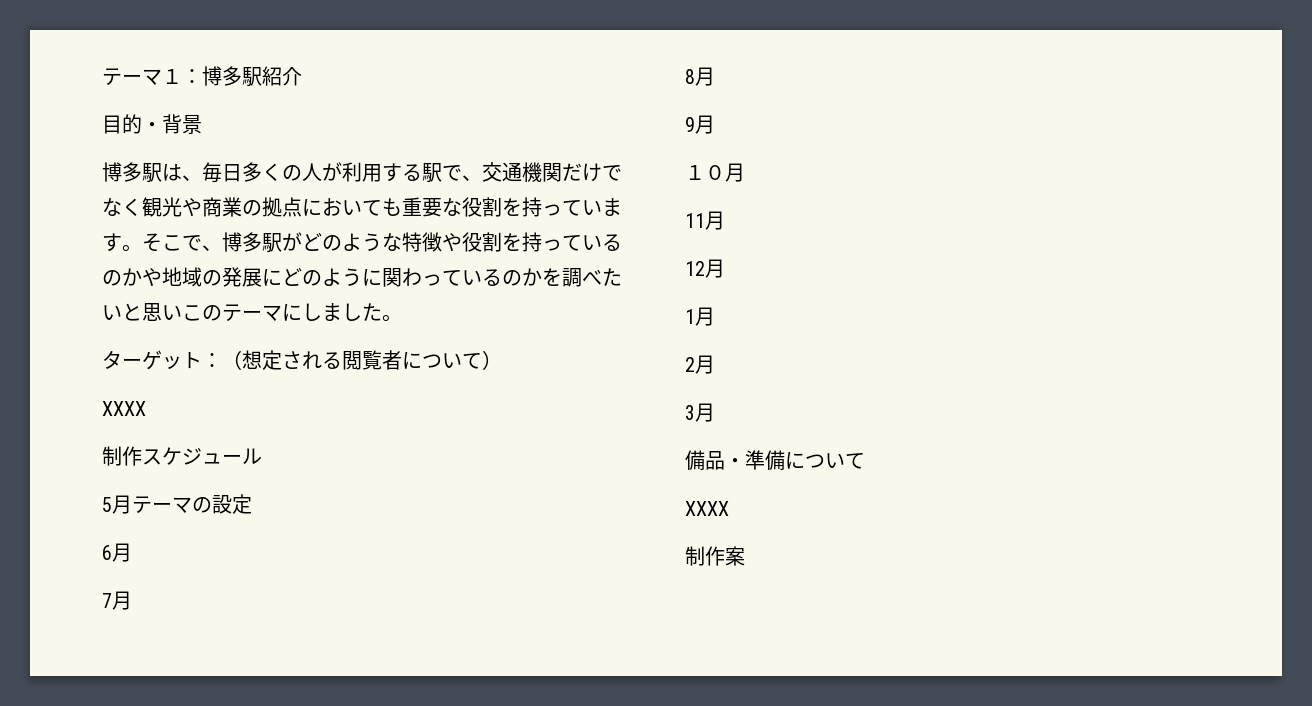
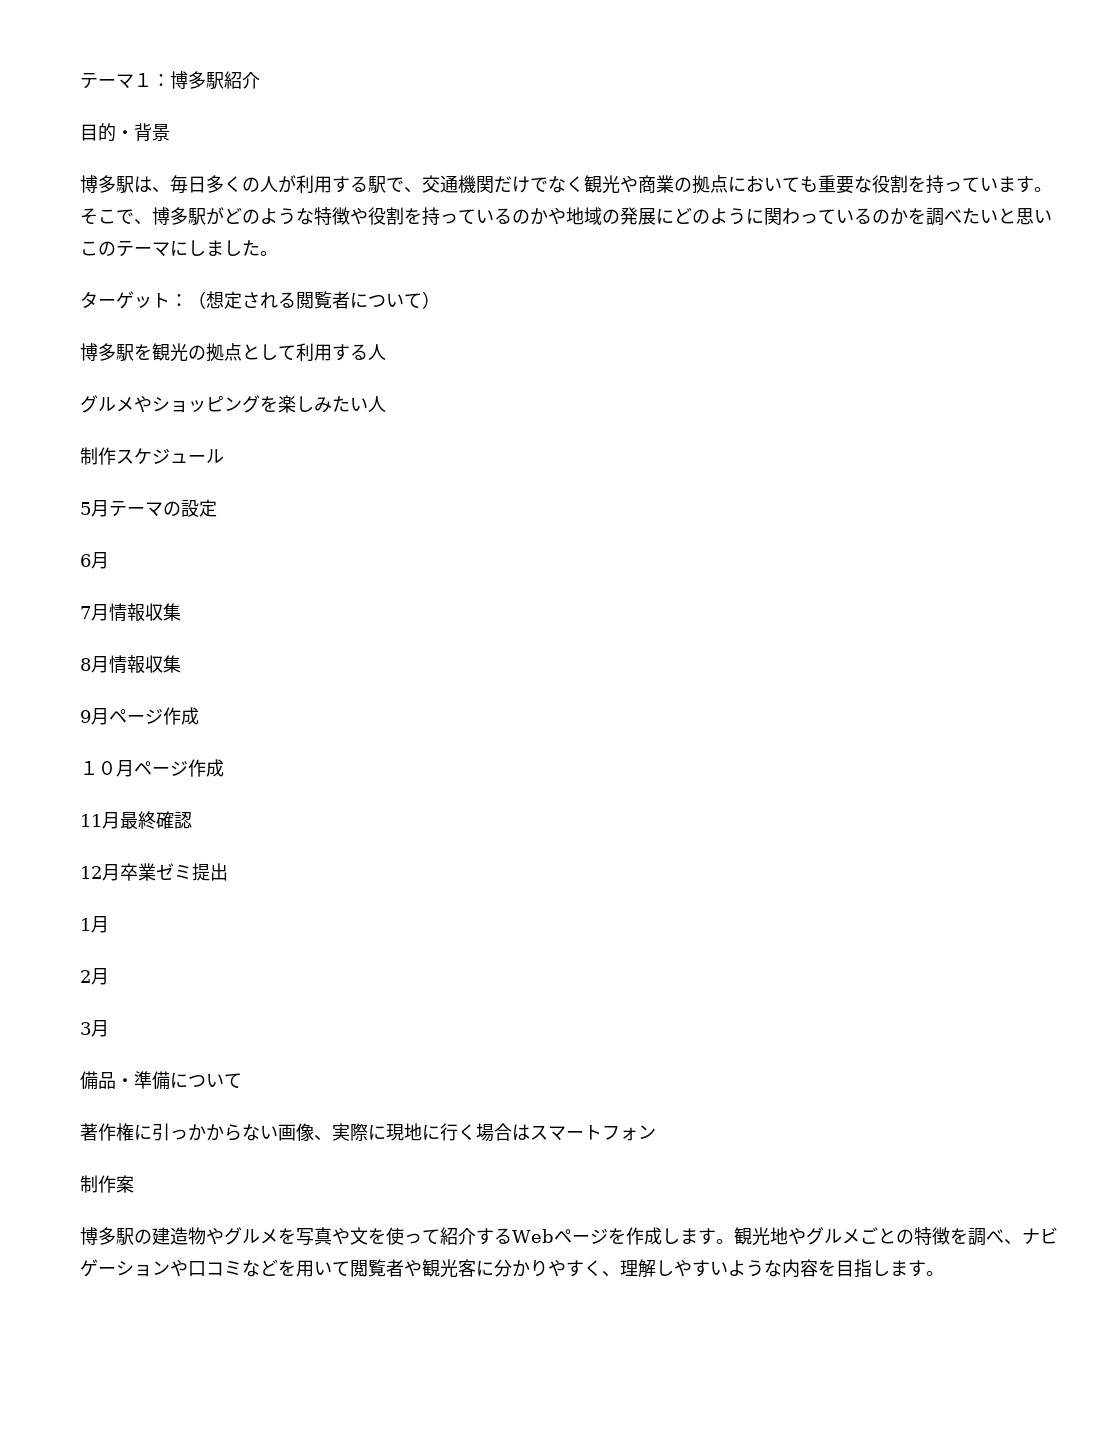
  ターゲット：（想定される閲覧者について）
- XXXX
+ 博多駅を観光の拠点として利用する人
+ グルメやショッピングを楽しみたい人
- 7月
+ 7月情報収集
- 8月
+ 8月情報収集
- 9月
+ 9月ページ作成
- １０月
+ １０月ページ作成
- 11月
+ 11月最終確認
- 12月
+ 12月卒業ゼミ提出
  備品・準備について
- XXXX
+ 著作権に引っかからない画像、実際に現地に行く場合はスマートフォン
  制作案
+ 博多駅の建造物やグルメを写真や文を使って紹介するWebページを作成します。観光地やグルメごとの特徴を調べ、ナビゲーションや口コミなどを用いて閲覧者や観光客に分かりやすく、理解しやすいような内容を目指します。

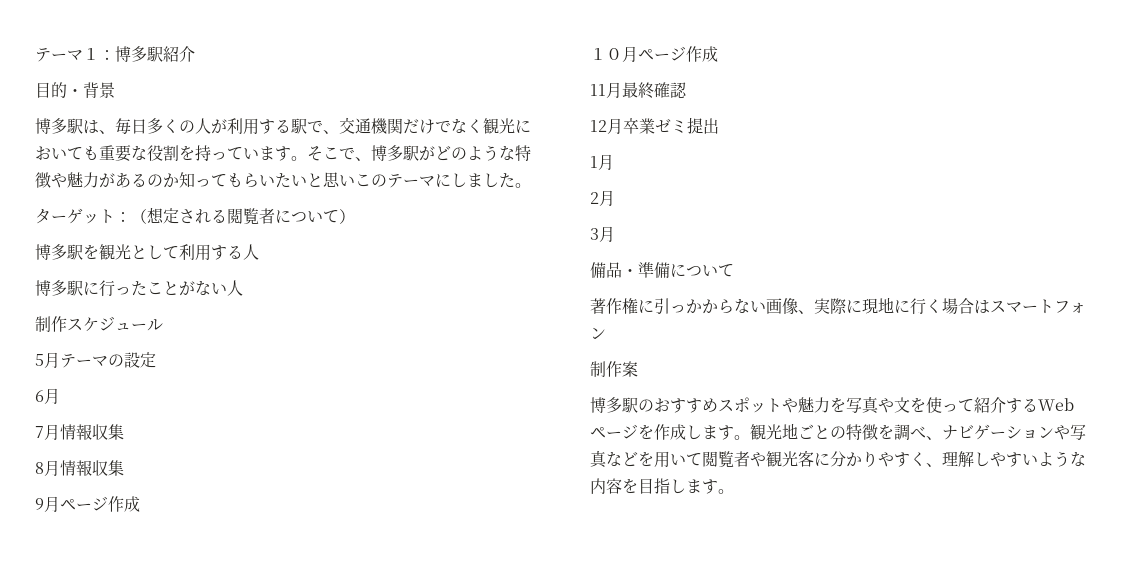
- 博多駅は、毎日多くの人が利用する駅で、交通機関だけでなく観光や商業の拠点においても重要な役割を持っています。
+ 博多駅は、毎日多くの人が利用する駅で、交通機関だけでなく観光においても重要な役割を持っています。
- そこで、博多駅がどのような特徴や役割を持っているのかや地域の発展にどのように関わっているのかを調べたいと思いこのテーマにしました。
+ そこで、博多駅がどのような特徴や魅力があるのか知ってもらいたいと思いこのテーマにしました。
- 博多駅を観光の拠点として利用する人
+ 博多駅を観光として利用する人
- グルメやショッピングを楽しみたい人
+ 博多駅に行ったことがない人
- 博多駅の建造物やグルメを写真や文を使って紹介するWebページを作成します。
+ 博多駅のおすすめスポットや魅力を写真や文を使って紹介するWebページを作成します。
- 観光地やグルメごとの特徴を調べ、ナビゲーションや口コミなどを用いて閲覧者や観光客に分かりやすく、理解しやすいような内容を目指します。
+ 観光地ごとの特徴を調べ、ナビゲーションや写真などを用いて閲覧者や観光客に分かりやすく、理解しやすいような内容を目指します。

